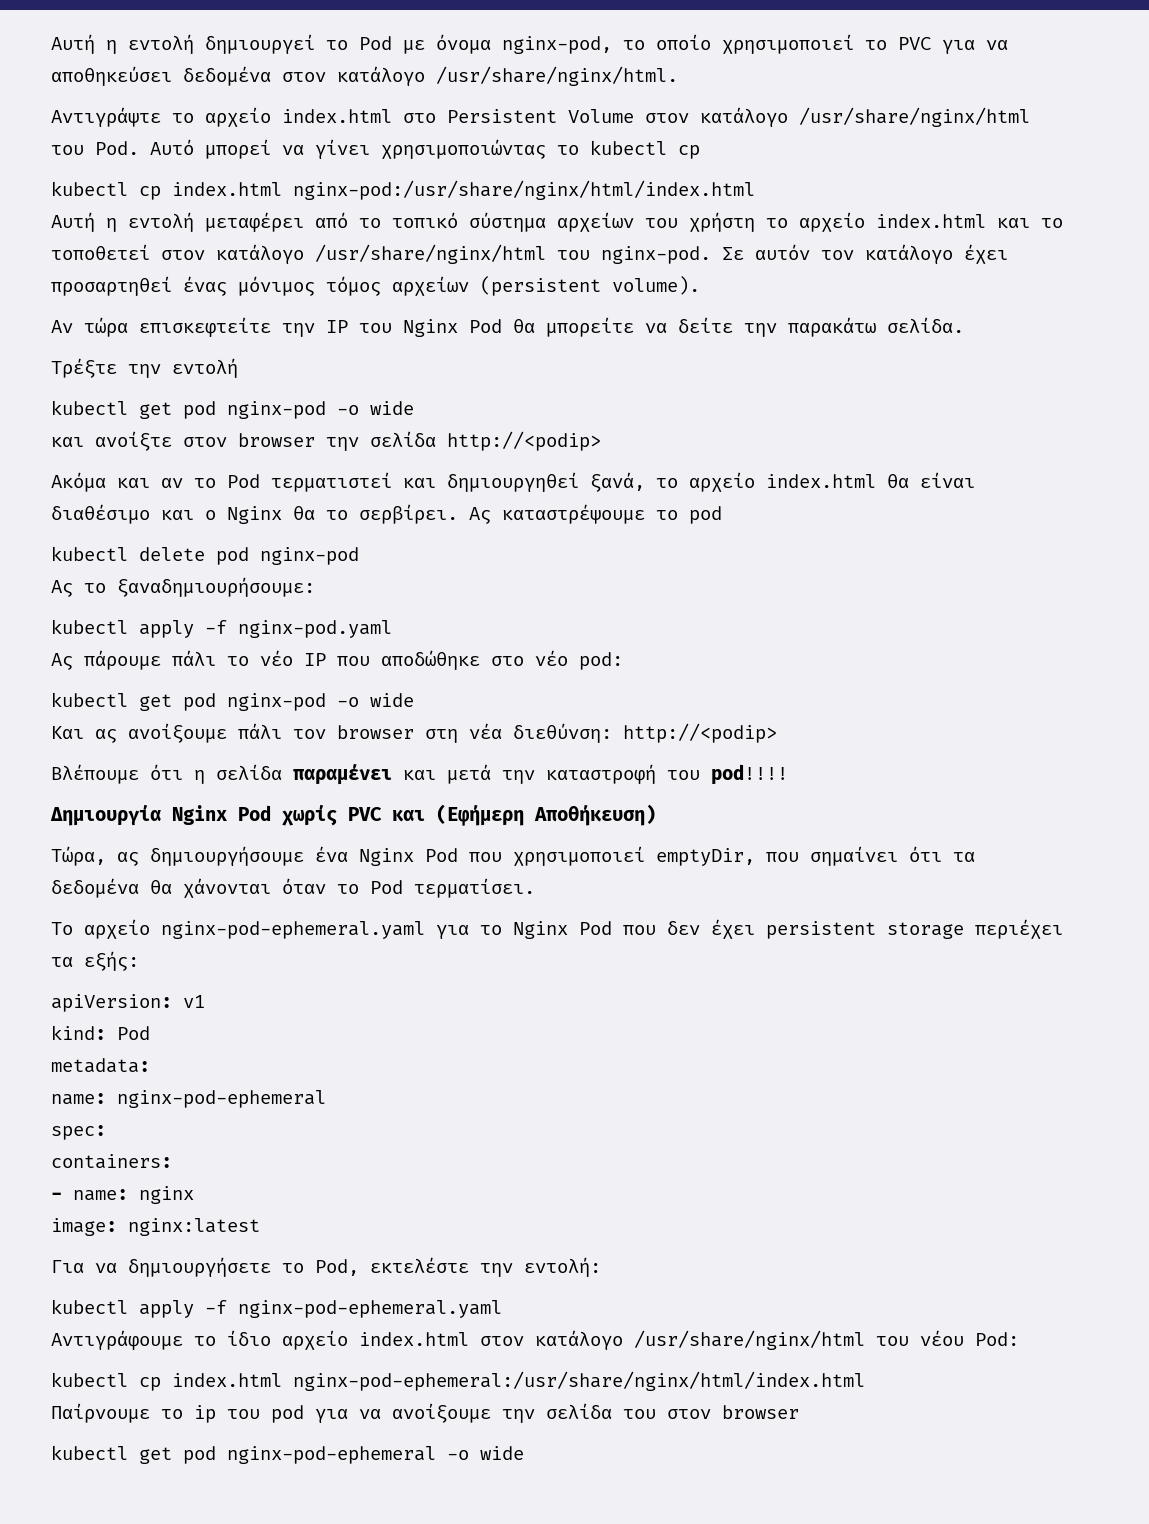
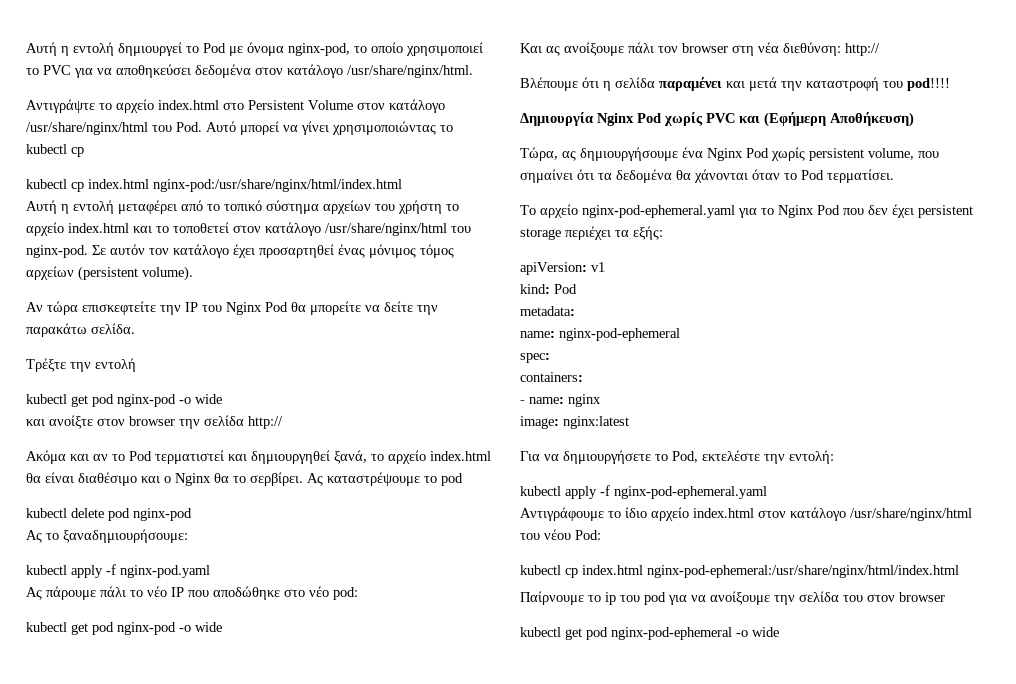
- και ανοίξτε στον browser την σελίδα http://<podip>
+ και ανοίξτε στον browser την σελίδα http://
- Και ας ανοίξουμε πάλι τον browser στη νέα διεθύνση: http://<podip>
+ Και ας ανοίξουμε πάλι τον browser στη νέα διεθύνση: http://
- Τώρα, ας δημιουργήσουμε ένα Nginx Pod που χρησιμοποιεί emptyDir, που σημαίνει ότι τα δεδομένα θα χάνονται όταν το Pod τερματίσει.
+ Τώρα, ας δημιουργήσουμε ένα Nginx Pod χωρίς persistent volume, που σημαίνει ότι τα δεδομένα θα χάνονται όταν το Pod τερματίσει.

